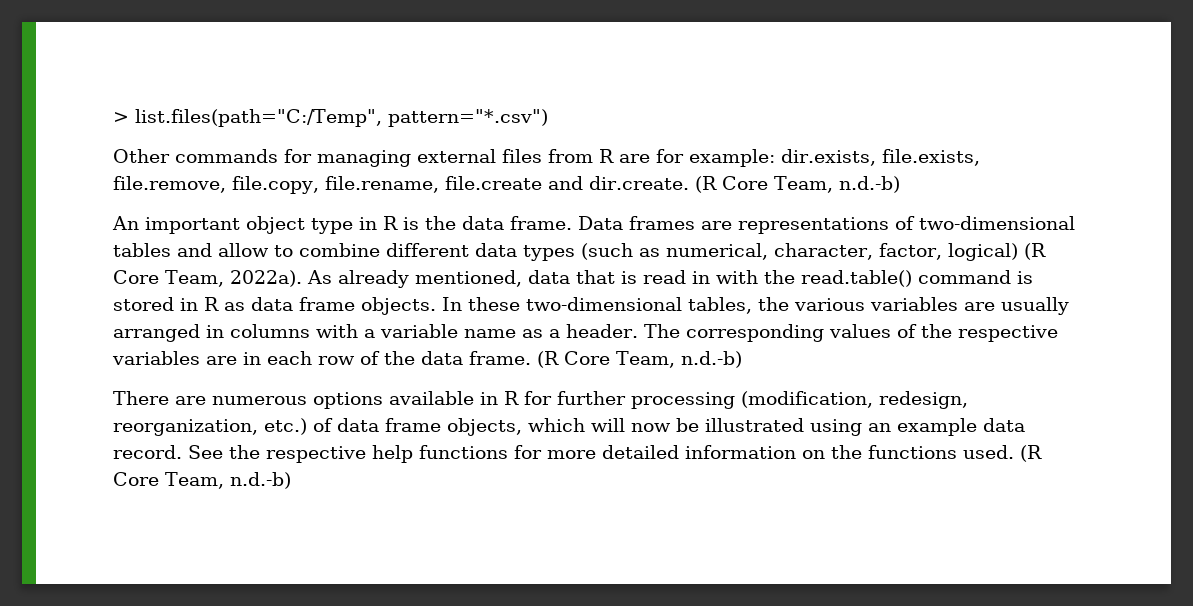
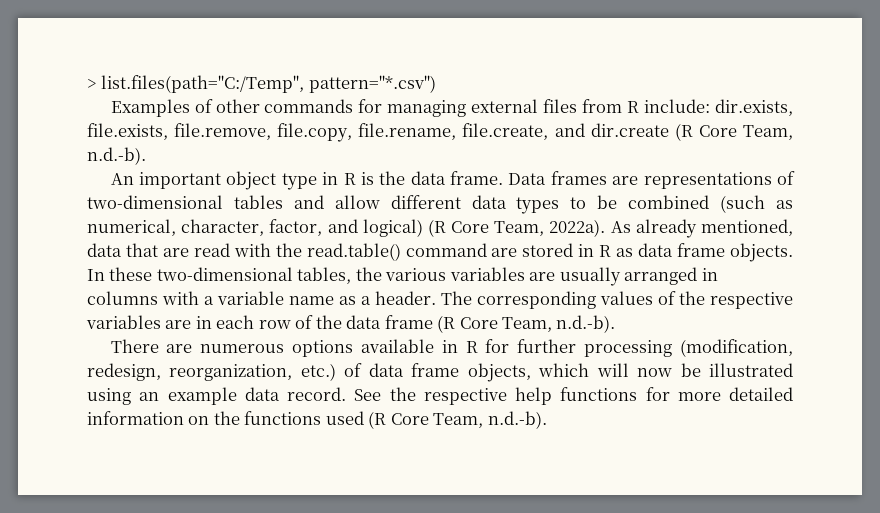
- Other commands for managing external files from R are for example: dir.exists, file.exists, file.remove, file.copy, file.rename, file.create and dir.create. (R Core Team, n.d.-b)
+ Examples of other commands for managing external files from R include: dir.exists, file.exists, file.remove, file.copy, file.rename, file.create, and dir.create (R Core Team, n.d.-b).
- Data frames are representations of two-dimensional tables and allow to combine different data types (such as numerical, character, factor, logical) (R Core Team, 2022a).
+ Data frames are representations of two-dimensional tables and allow different data types to be combined (such as numerical, character, factor, and logical) (R Core Team, 2022a).
- As already mentioned, data that is read in with the read.table() command is stored in R as data frame objects.
+ As already mentioned, data that are read with the read.table() command are stored in R as data frame objects.
- The corresponding values of the respective variables are in each row of the data frame. (R Core Team, n.d.-b)
+ The corresponding values of the respective variables are in each row of the data frame (R Core Team, n.d.-b).
- See the respective help functions for more detailed information on the functions used. (R Core Team, n.d.-b)
+ See the respective help functions for more detailed information on the functions used (R Core Team, n.d.-b).

